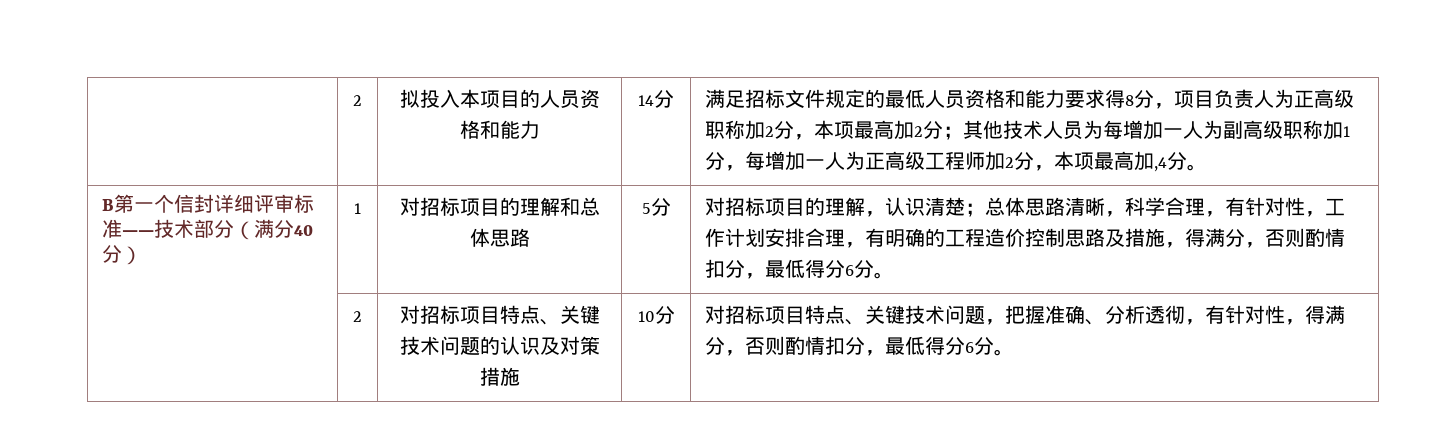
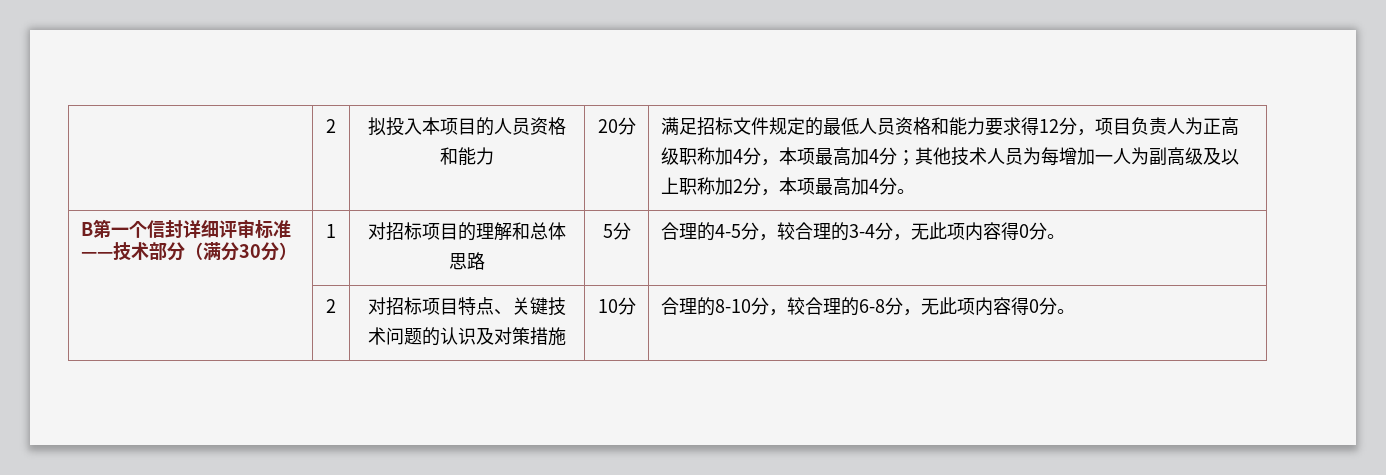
- 14分
+ 20分
- 满足招标文件规定的最低人员资格和能力要求得8分，项目负责人为正高级职称加2分，本项最高加2分；其他技术人员为每增加一人为副高级职称加1分，每增加一人为正高级工程师加2分，本项最高加,4分。
+ 满足招标文件规定的最低人员资格和能力要求得12分，项目负责人为正高级职称加4分，本项最高加4分；其他技术人员为每增加一人为副高级及以上职称加2分，本项最高加4分。
- B第一个信封详细评审标准——技术部分（满分40分）
+ B第一个信封详细评审标准——技术部分（满分30分）
- 对招标项目的理解，认识清楚；总体思路清晰，科学合理，有针对性，工作计划安排合理，有明确的工程造价控制思路及措施，得满分，否则酌情扣分，最低得分6分。
+ 合理的4-5分，较合理的3-4分，无此项内容得0分。
- | 2 | 对招标项目特点、关键技术问题的认识及对策措施 | 10分 | 对招标项目特点、关键技术问题，把握准确、分析透彻，有针对性，得满分，否则酌情扣分，最低得分6分。
+ | 2 | 对招标项目特点、关键技术问题的认识及对策措施 | 10分 | 合理的8-10分，较合理的6-8分，无此项内容得0分。

